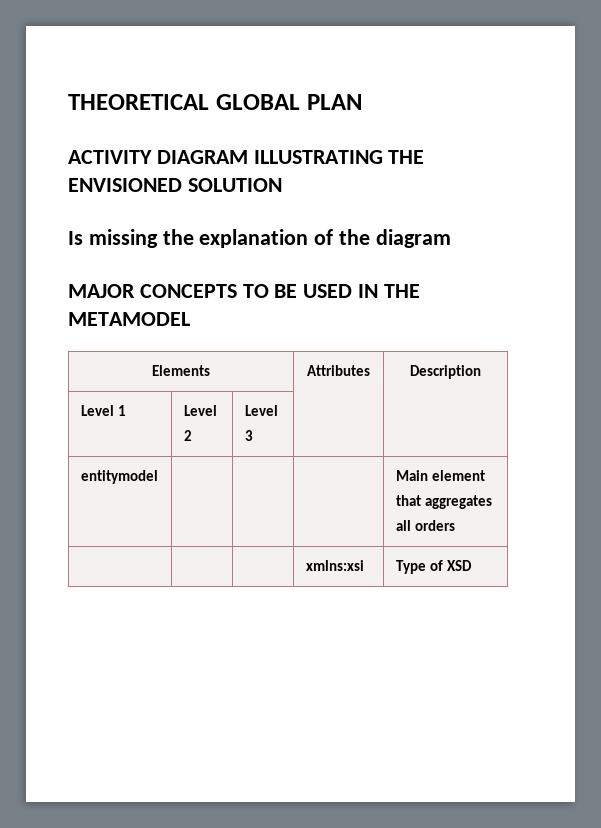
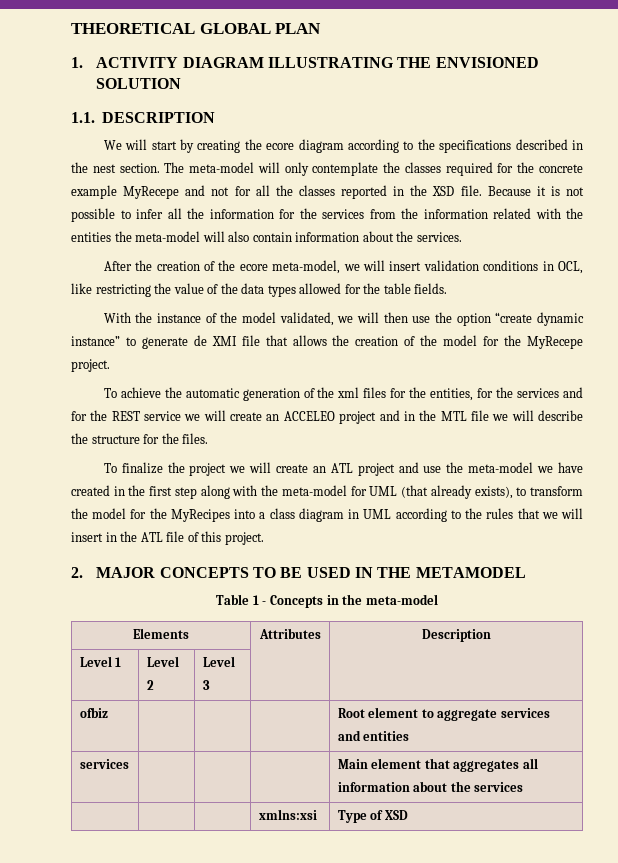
- ACTIVITY DIAGRAM ILLUSTRATING THE ENVISIONED SOLUTION
+ 1. ACTIVITY DIAGRAM ILLUSTRATING THE ENVISIONED SOLUTION
- Is missing the explanation of the diagram
- MAJOR CONCEPTS TO BE USED IN THE METAMODEL
+ 1.1. DESCRIPTION
+ We will start by creating the ecore diagram according to the specifications described in the nest section. The meta-model will only contemplate the classes required for the concrete example MyRecepe and not for all the classes reported in the XSD file. Because it is not possible to infer all the information for the services from the information related with the entities the meta-model will also contain information about the services.
+ After the creation of the ecore meta-model, we will insert validation conditions in OCL, like restricting the value of the data types allowed for the table fields.
+ With the instance of the model validated, we will then use the option “create dynamic instance” to generate de XMI file that allows the creation of the model for the MyRecepe project.
+ To achieve the automatic generation of the xml files for the entities, for the services and for the REST service we will create an ACCELEO project and in the MTL file we will describe the structure for the files.
+ To finalize the project we will create an ATL project and use the meta-model we have created in the first step along with the meta-model for UML (that already exists), to transform the model for the MyRecipes into a class diagram in UML according to the rules that we will insert in the ATL file of this project.
+ 2. MAJOR CONCEPTS TO BE USED IN THE METAMODEL
+ Table 1 - Concepts in the meta-model
- entitymodel | | | | Main element that aggregates all orders
+ ofbiz | | | | Root element to aggregate services and entities
+ services | | | | Main element that aggregates all information about the services

